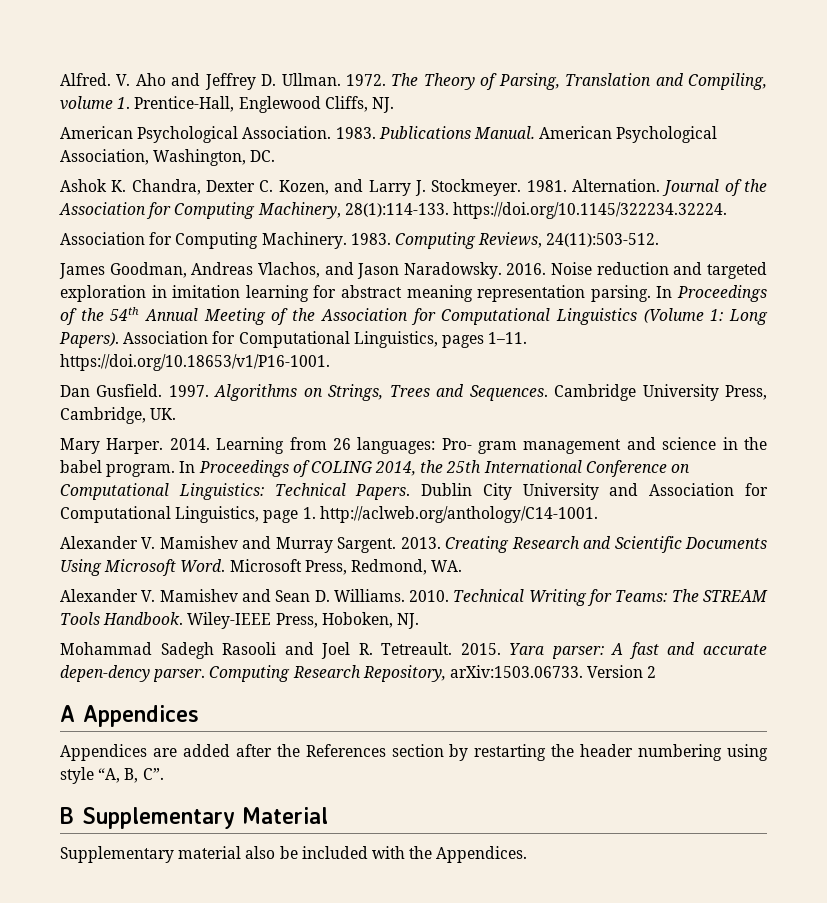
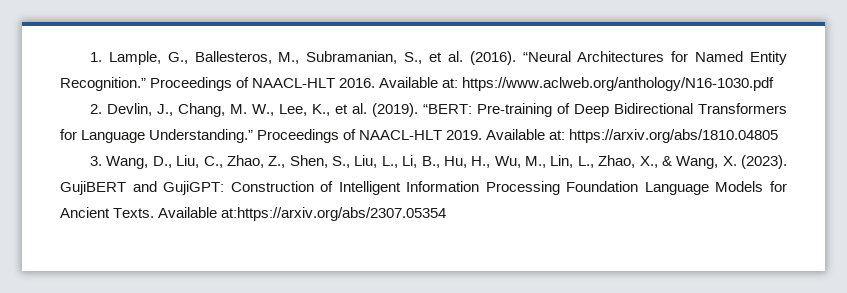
- Alfred. V. Aho and Jeffrey D. Ullman. 1972. The Theory of Parsing, Translation and Compiling, volume 1. Prentice-Hall, Englewood Cliffs, NJ.
- American Psychological Association. 1983. Publications Manual. American Psychological Association, Washington, DC.
- Ashok K. Chandra, Dexter C. Kozen, and Larry J. Stockmeyer. 1981. Alternation. Journal of the Association for Computing Machinery, 28(1):114-133. https://doi.org/10.1145/322234.32224.
- Association for Computing Machinery. 1983. Computing Reviews, 24(11):503-512.
- James Goodman, Andreas Vlachos, and Jason Naradowsky. 2016. Noise reduction and targeted exploration in imitation learning for abstract meaning representation parsing. In Proceedings of the 54th Annual Meeting of the Association for Computational Linguistics (Volume 1: Long Papers). Association for Computational Linguistics, pages 1–11. https://doi.org/10.18653/v1/P16-1001.
- Dan Gusfield. 1997. Algorithms on Strings, Trees and Sequences. Cambridge University Press, Cambridge, UK.
- Mary Harper. 2014. Learning from 26 languages: Pro- gram management and science in the babel program. In Proceedings of COLING 2014, the 25th International Conference on Computational Linguistics: Technical Papers. Dublin City University and Association for Computational Linguistics, page 1. http://aclweb.org/anthology/C14-1001.
- Alexander V. Mamishev and Murray Sargent. 2013. Creating Research and Scientific Documents Using Microsoft Word. Microsoft Press, Redmond, WA.
- Alexander V. Mamishev and Sean D. Williams. 2010. Technical Writing for Teams: The STREAM Tools Handbook. Wiley-IEEE Press, Hoboken, NJ.
- Mohammad Sadegh Rasooli and Joel R. Tetreault. 2015. Yara parser: A fast and accurate depen-dency parser. Computing Research Repository, arXiv:1503.06733. Version 2
- A Appendices
- Appendices are added after the References section by restarting the header numbering using style “A, B, C”.
- B Supplementary Material
- Supplementary material also be included with the Appendices.
+ 1. Lample, G., Ballesteros, M., Subramanian, S., et al. (2016). “Neural Architectures for Named Entity Recognition.” Proceedings of NAACL-HLT 2016. Available at: https://www.aclweb.org/anthology/N16-1030.pdf
+ 2. Devlin, J., Chang, M. W., Lee, K., et al. (2019). “BERT: Pre-training of Deep Bidirectional Transformers for Language Understanding.” Proceedings of NAACL-HLT 2019. Available at: https://arxiv.org/abs/1810.04805
+ 3. Wang, D., Liu, C., Zhao, Z., Shen, S., Liu, L., Li, B., Hu, H., Wu, M., Lin, L., Zhao, X., & Wang, X. (2023). GujiBERT and GujiGPT: Construction of Intelligent Information Processing Foundation Language Models for Ancient Texts. Available at:https://arxiv.org/abs/2307.05354

